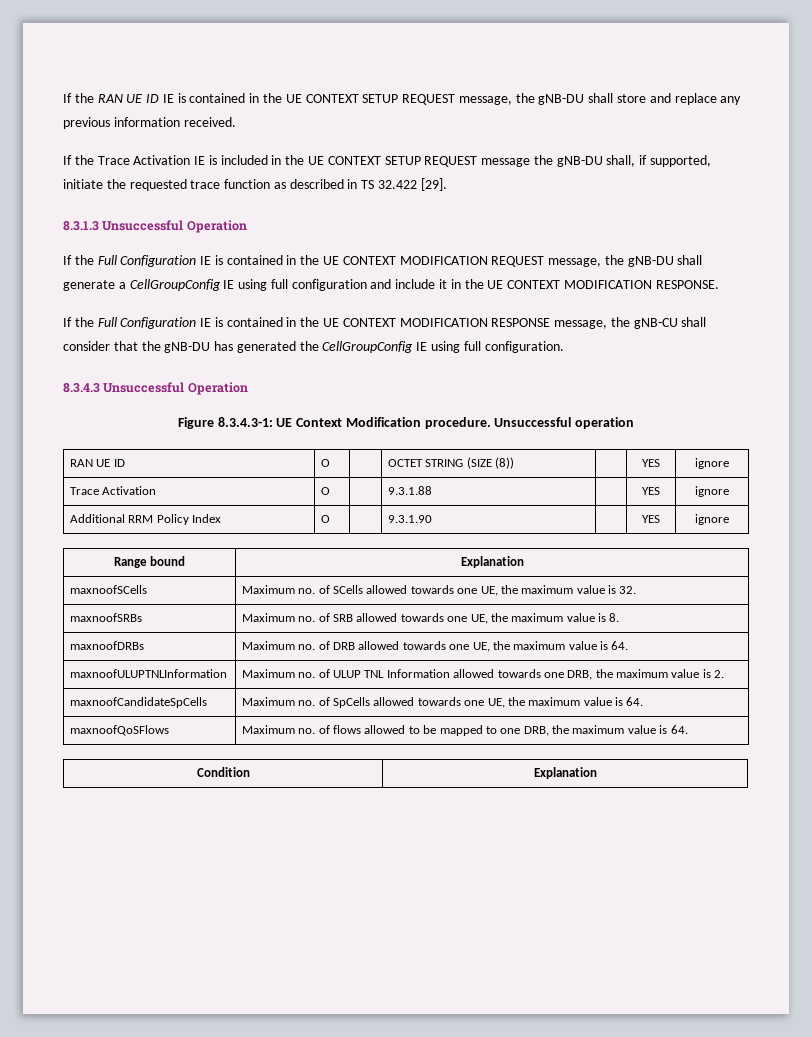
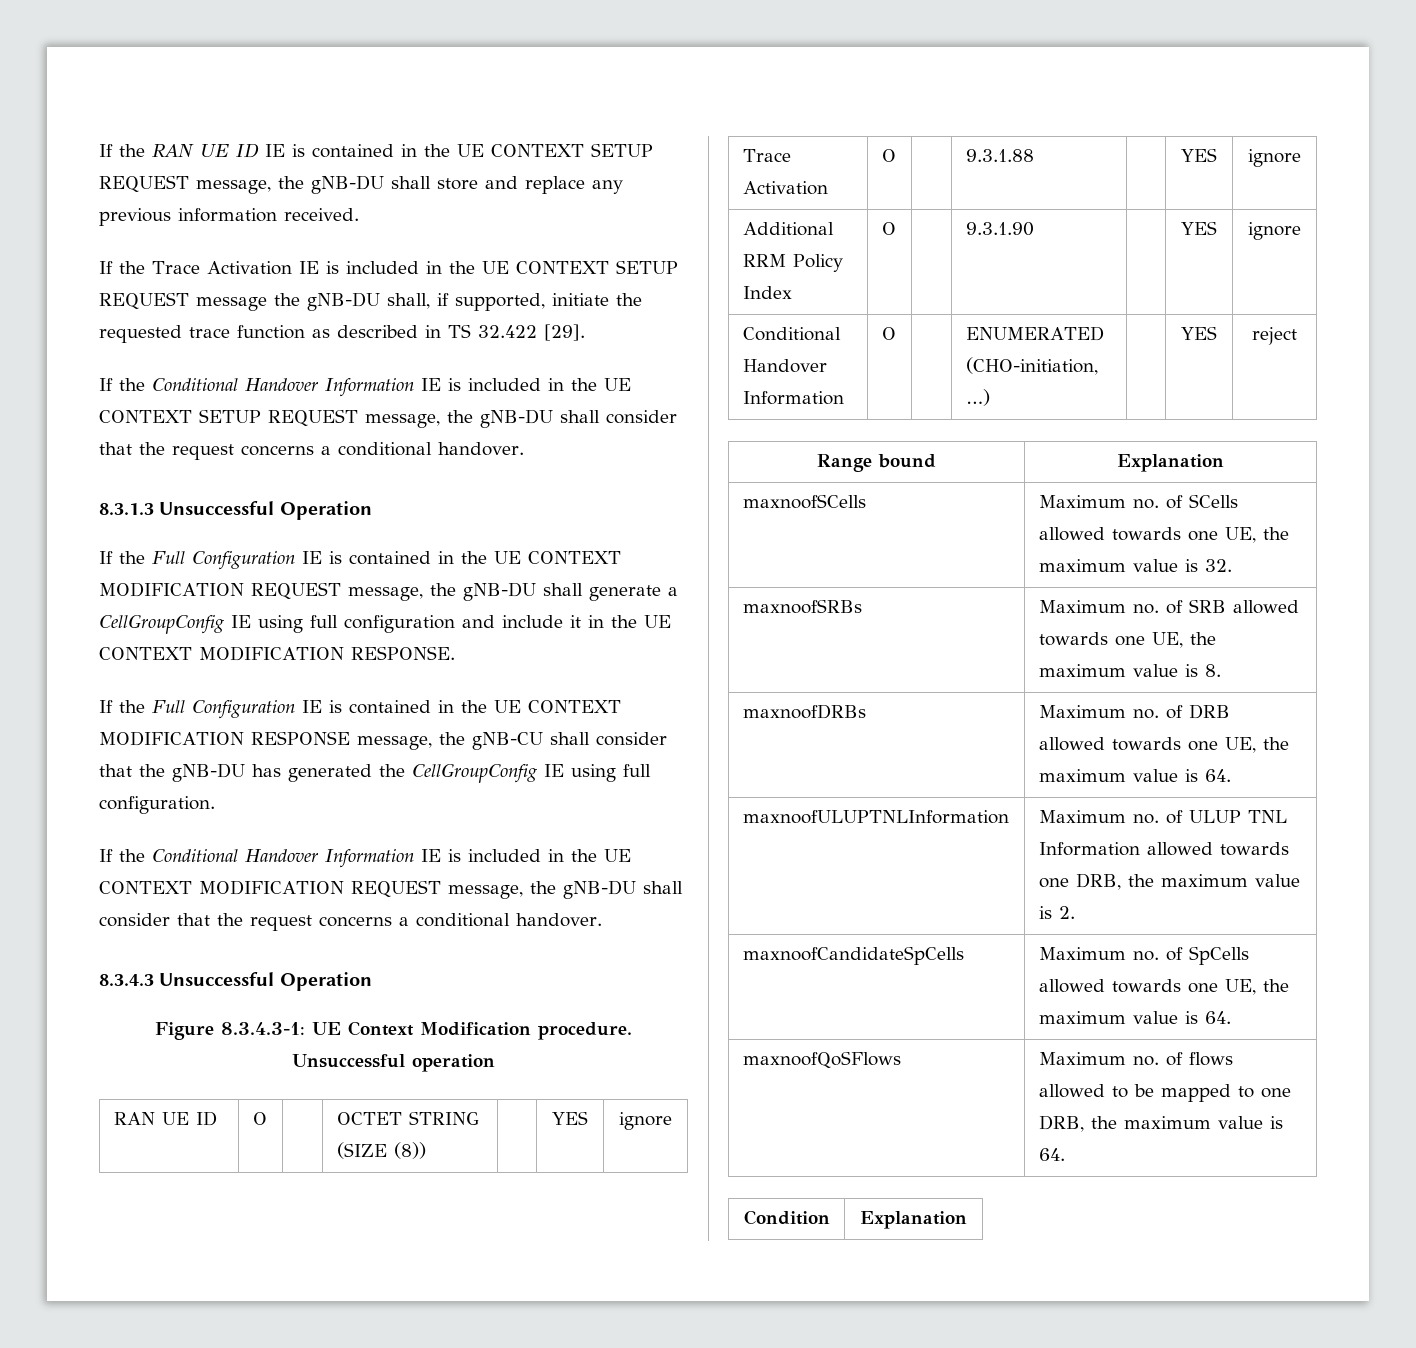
+ If the Conditional Handover Information IE is included in the UE CONTEXT SETUP REQUEST message, the gNB-DU shall consider that the request concerns a conditional handover.
+ If the Conditional Handover Information IE is included in the UE CONTEXT MODIFICATION REQUEST message, the gNB-DU shall consider that the request concerns a conditional handover.
+ Conditional Handover Information | O | | ENUMERATED (CHO-initiation, …) | | YES | reject

